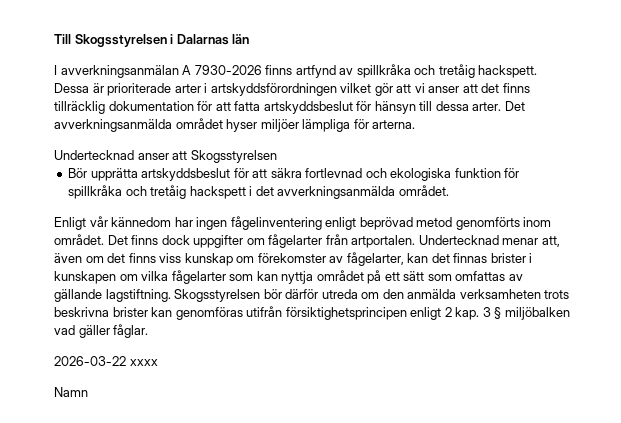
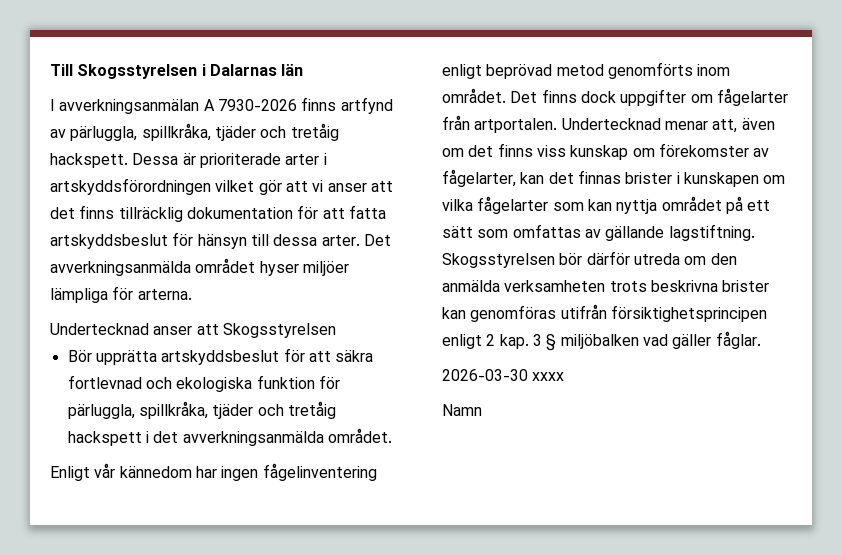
- I avverkningsanmälan A 7930-2026 finns artfynd av spillkråka och tretåig hackspett.
+ I avverkningsanmälan A 7930-2026 finns artfynd av pärluggla, spillkråka, tjäder och tretåig hackspett.
- Bör upprätta artskyddsbeslut för att säkra fortlevnad och ekologiska funktion för spillkråka och tretåig hackspett i det avverkningsanmälda området.
+ Bör upprätta artskyddsbeslut för att säkra fortlevnad och ekologiska funktion för pärluggla, spillkråka, tjäder och tretåig hackspett i det avverkningsanmälda området.
- 2026-03-22 xxxx
+ 2026-03-30 xxxx

